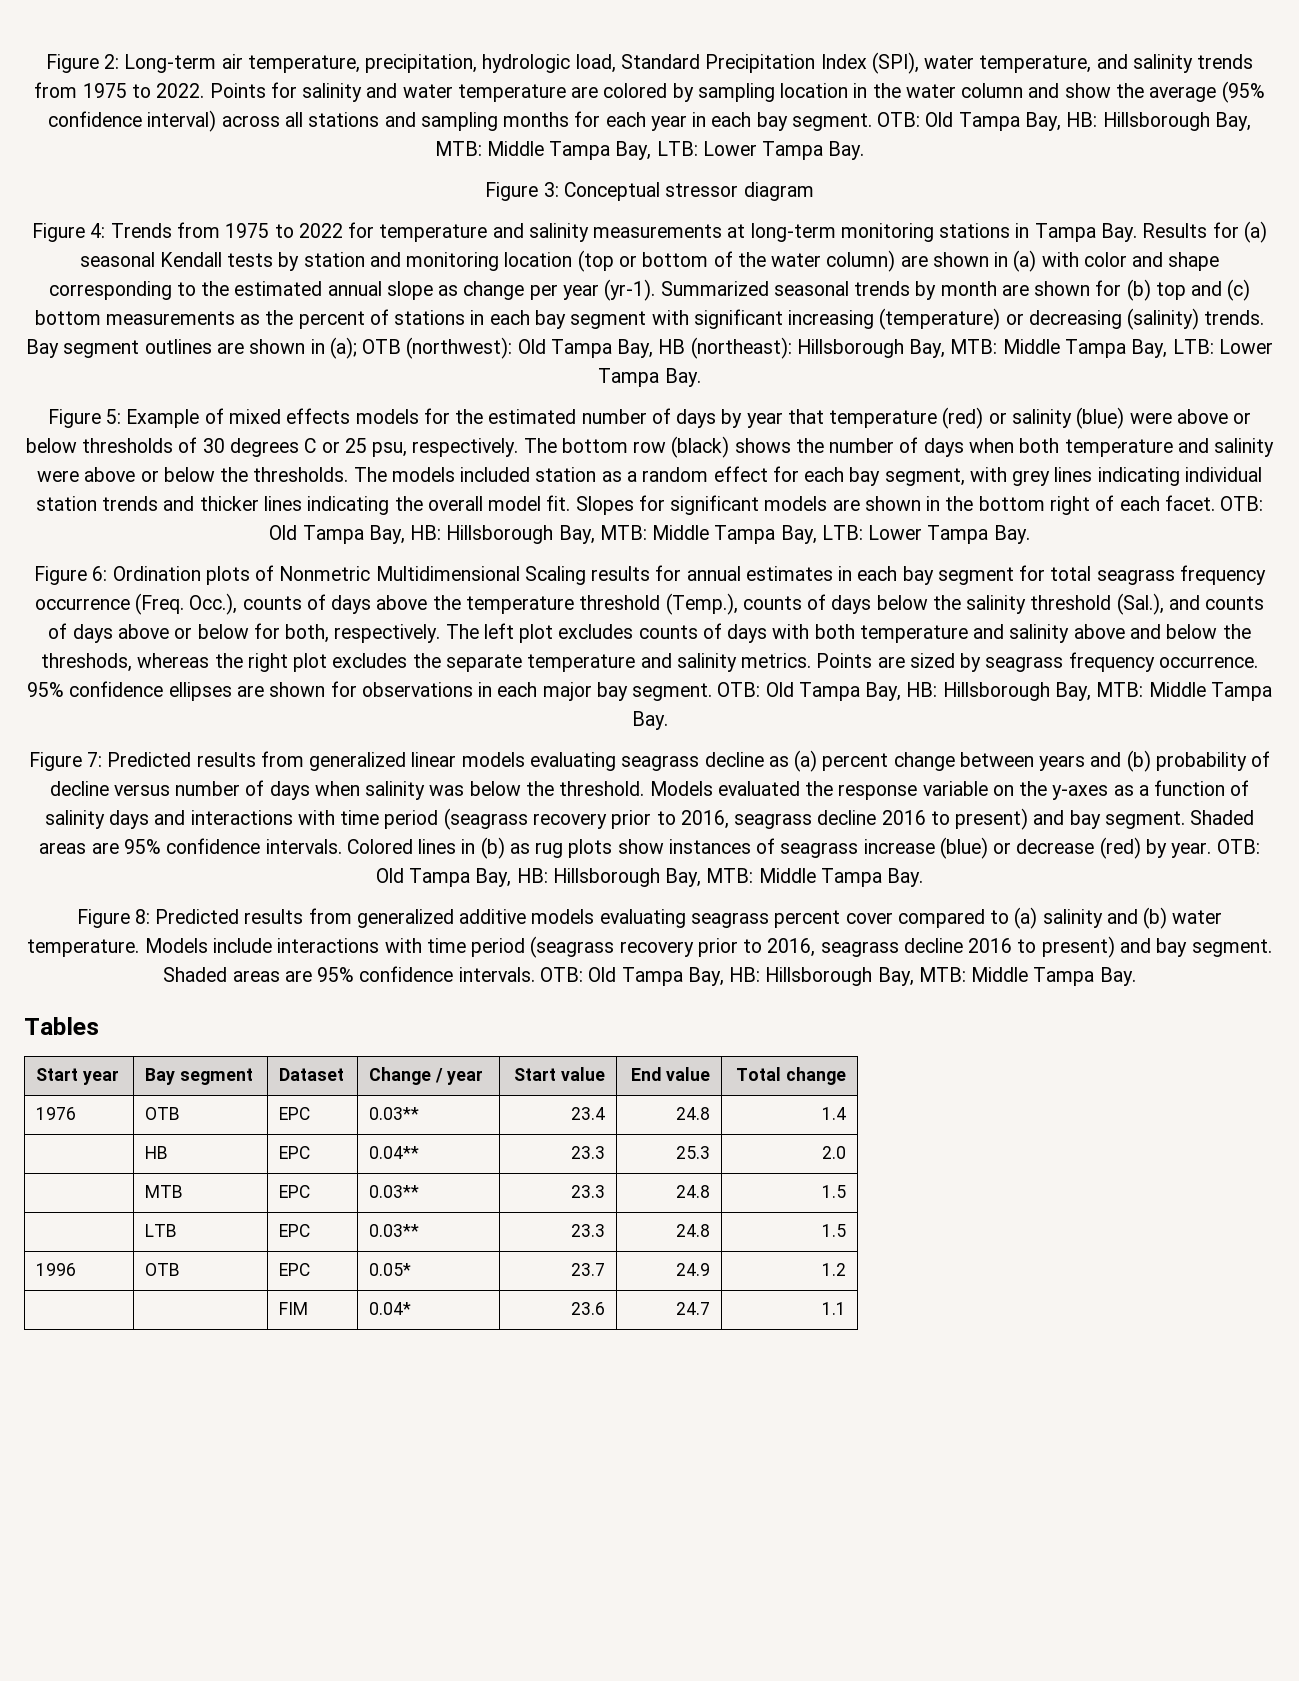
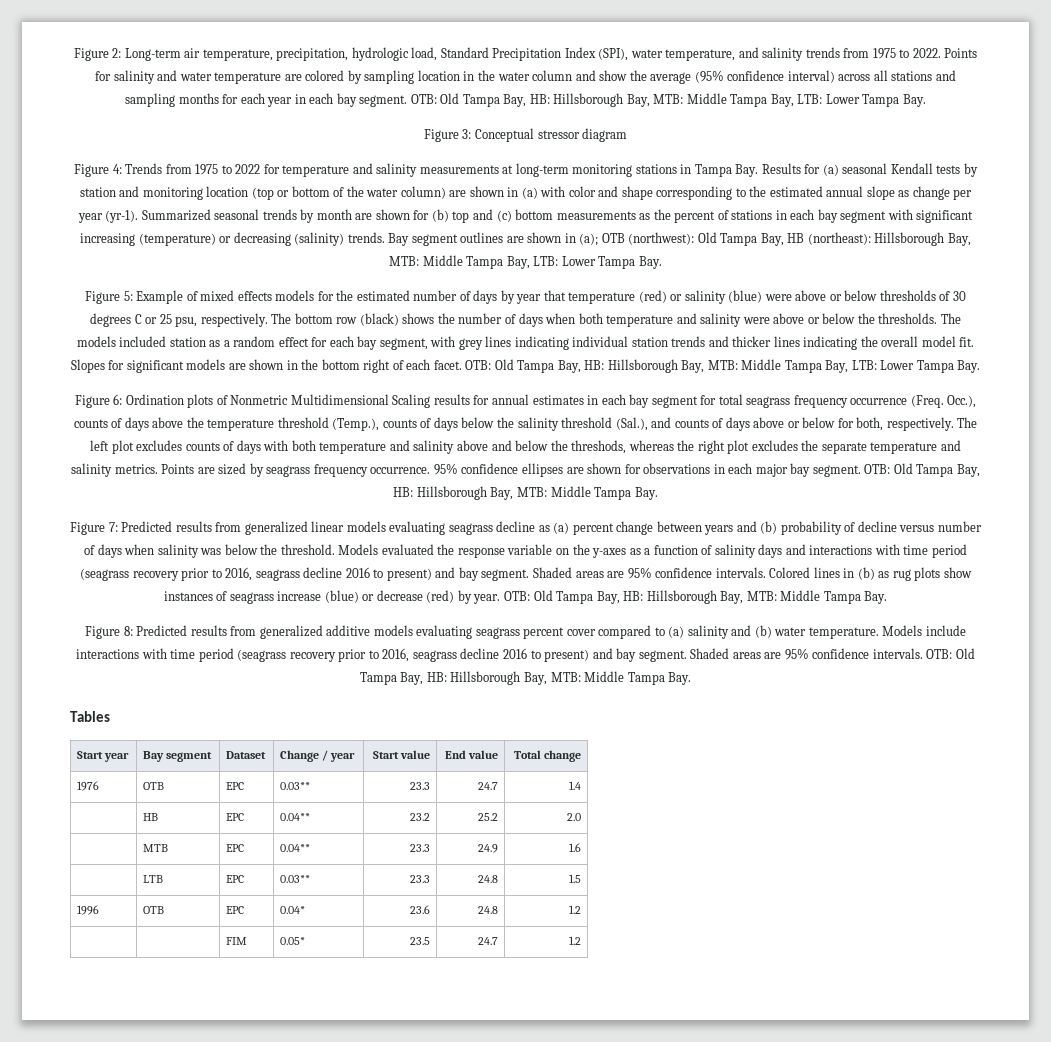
- 1976 | OTB | EPC | 0.03** | 23.4 | 24.8 | 1.4
+ 1976 | OTB | EPC | 0.03** | 23.3 | 24.7 | 1.4
- | HB | EPC | 0.04** | 23.3 | 25.3 | 2.0
+ | HB | EPC | 0.04** | 23.2 | 25.2 | 2.0
- | MTB | EPC | 0.03** | 23.3 | 24.8 | 1.5
+ | MTB | EPC | 0.04** | 23.3 | 24.9 | 1.6
- 1996 | OTB | EPC | 0.05* | 23.7 | 24.9 | 1.2
+ 1996 | OTB | EPC | 0.04* | 23.6 | 24.8 | 1.2
- | | FIM | 0.04* | 23.6 | 24.7 | 1.1
+ | | FIM | 0.05* | 23.5 | 24.7 | 1.2

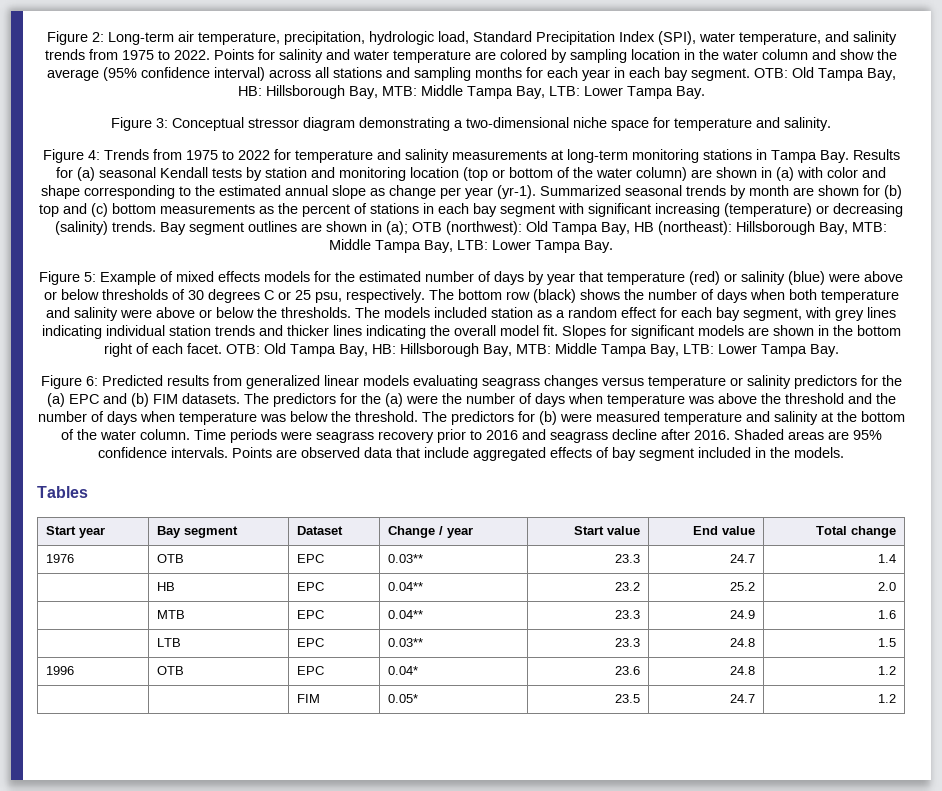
- Figure 3: Conceptual stressor diagram
+ Figure 3: Conceptual stressor diagram demonstrating a two-dimensional niche space for temperature and salinity.
- Figure 6: Ordination plots of Nonmetric Multidimensional Scaling results for annual estimates in each bay segment for total seagrass frequency occurrence (Freq. Occ.), counts of days above the temperature threshold (Temp.), counts of days below the salinity threshold (Sal.), and counts of days above or below for both, respectively. The left plot excludes counts of days with both temperature and salinity above and below the threshods, whereas the right plot excludes the separate temperature and salinity metrics. Points are sized by seagrass frequency occurrence. 95% confidence ellipses are shown for observations in each major bay segment. OTB: Old Tampa Bay, HB: Hillsborough Bay, MTB: Middle Tampa Bay.
- Figure 7: Predicted results from generalized linear models evaluating seagrass decline as (a) percent change between years and (b) probability of decline versus number of days when salinity was below the threshold. Models evaluated the response variable on the y-axes as a function of salinity days and interactions with time period (seagrass recovery prior to 2016, seagrass decline 2016 to present) and bay segment. Shaded areas are 95% confidence intervals. Colored lines in (b) as rug plots show instances of seagrass increase (blue) or decrease (red) by year. OTB: Old Tampa Bay, HB: Hillsborough Bay, MTB: Middle Tampa Bay.
- Figure 8: Predicted results from generalized additive models evaluating seagrass percent cover compared to (a) salinity and (b) water temperature. Models include interactions with time period (seagrass recovery prior to 2016, seagrass decline 2016 to present) and bay segment. Shaded areas are 95% confidence intervals. OTB: Old Tampa Bay, HB: Hillsborough Bay, MTB: Middle Tampa Bay.
+ Figure 6: Predicted results from generalized linear models evaluating seagrass changes versus temperature or salinity predictors for the (a) EPC and (b) FIM datasets. The predictors for the (a) were the number of days when temperature was above the threshold and the number of days when temperature was below the threshold. The predictors for (b) were measured temperature and salinity at the bottom of the water column. Time periods were seagrass recovery prior to 2016 and seagrass decline after 2016. Shaded areas are 95% confidence intervals. Points are observed data that include aggregated effects of bay segment included in the models.

